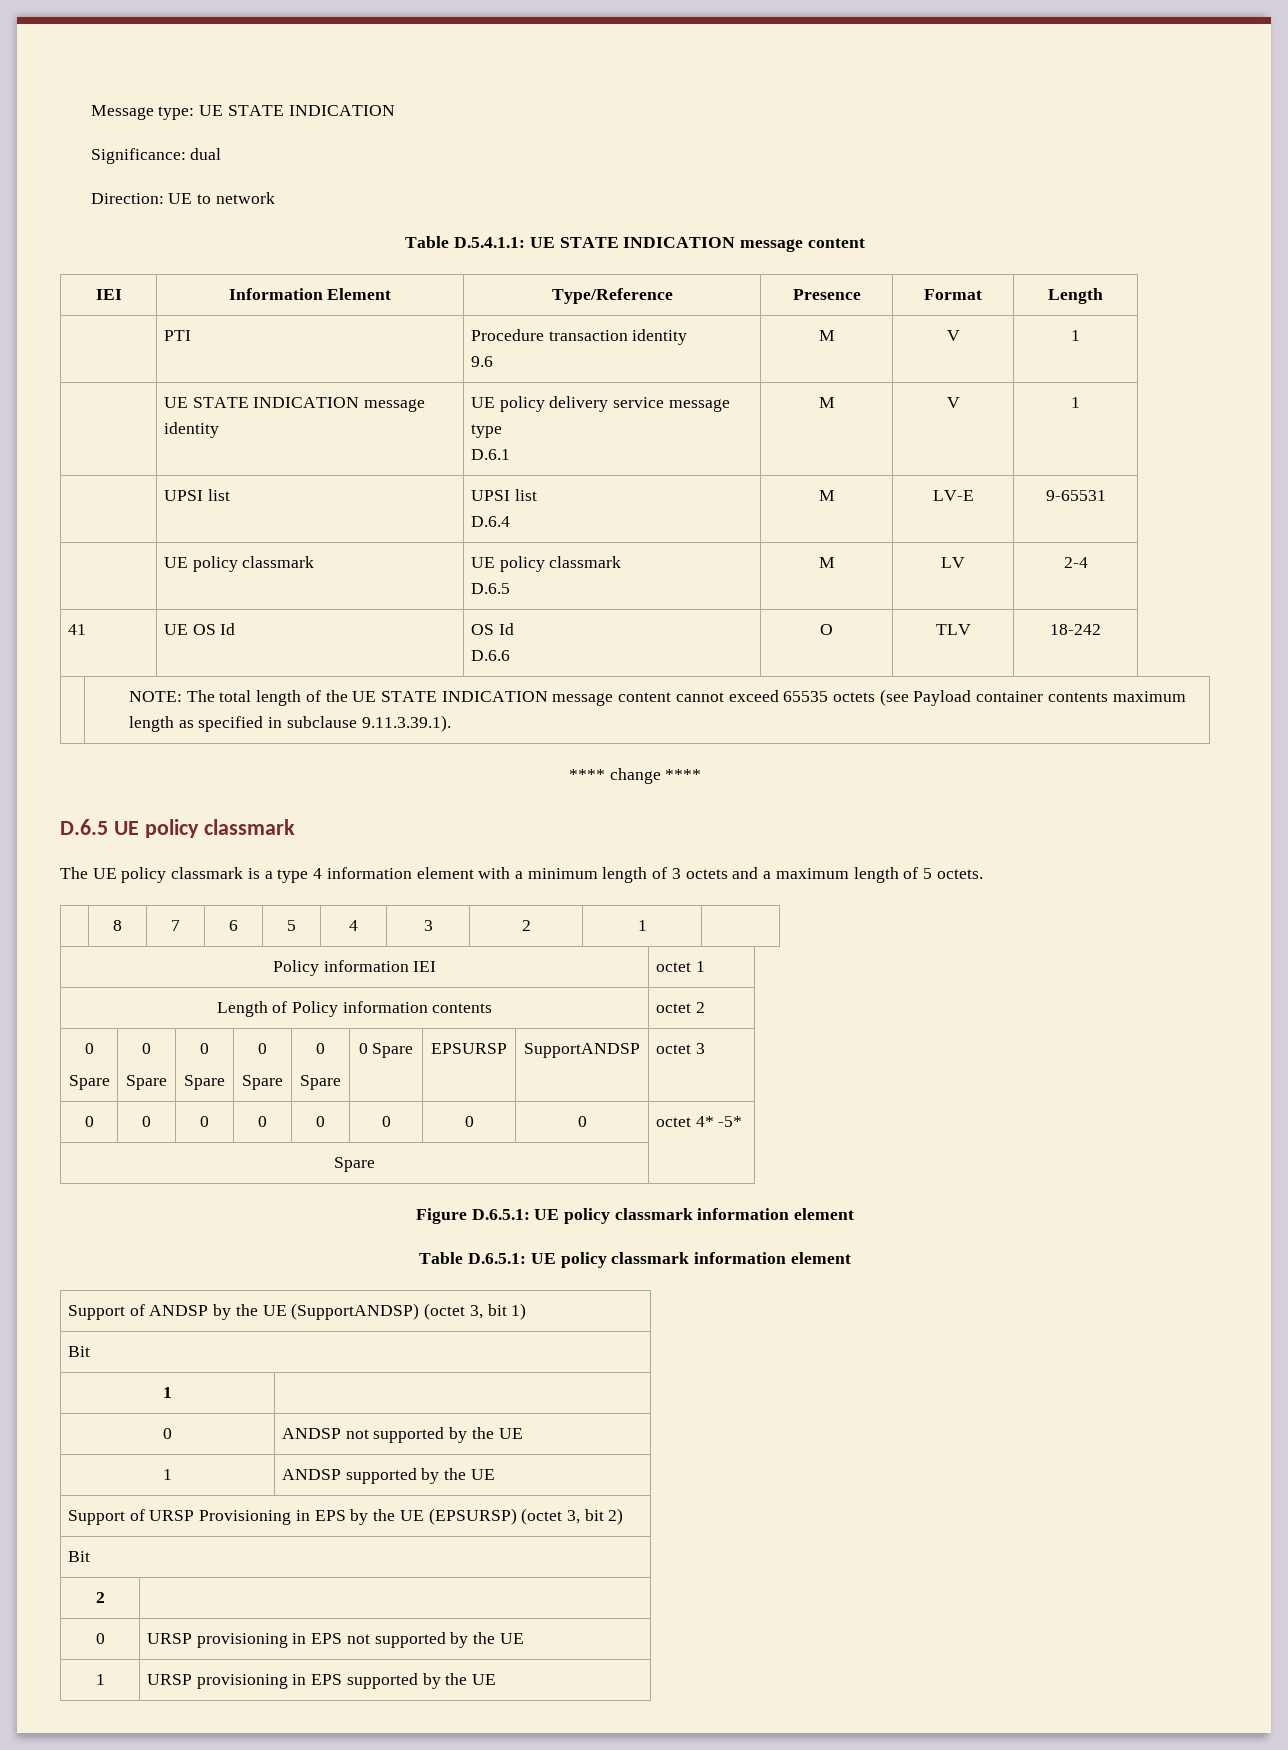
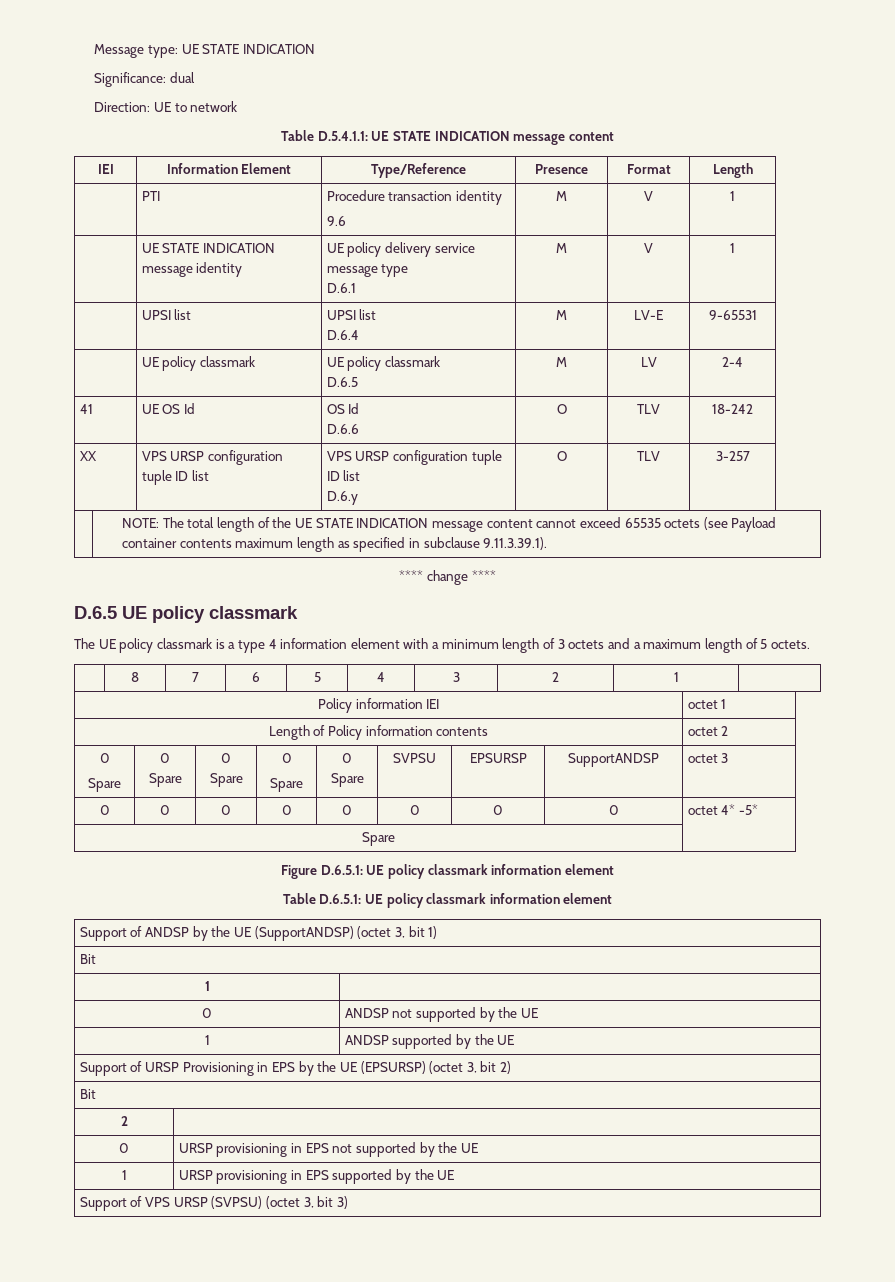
+ XX | VPS URSP configuration tuple ID list | VPS URSP configuration tuple ID list
+ D.6.y | O | TLV | 3-257
  Length of Policy information contents | octet 2
  0
  Spare | 0
  Spare | 0
  Spare | 0
  Spare | 0
- Spare | 0 Spare | EPSURSP | SupportANDSP | octet 3
+ Spare | SVPSU | EPSURSP | SupportANDSP | octet 3
+ Support of VPS URSP (SVPSU) (octet 3, bit 3)

